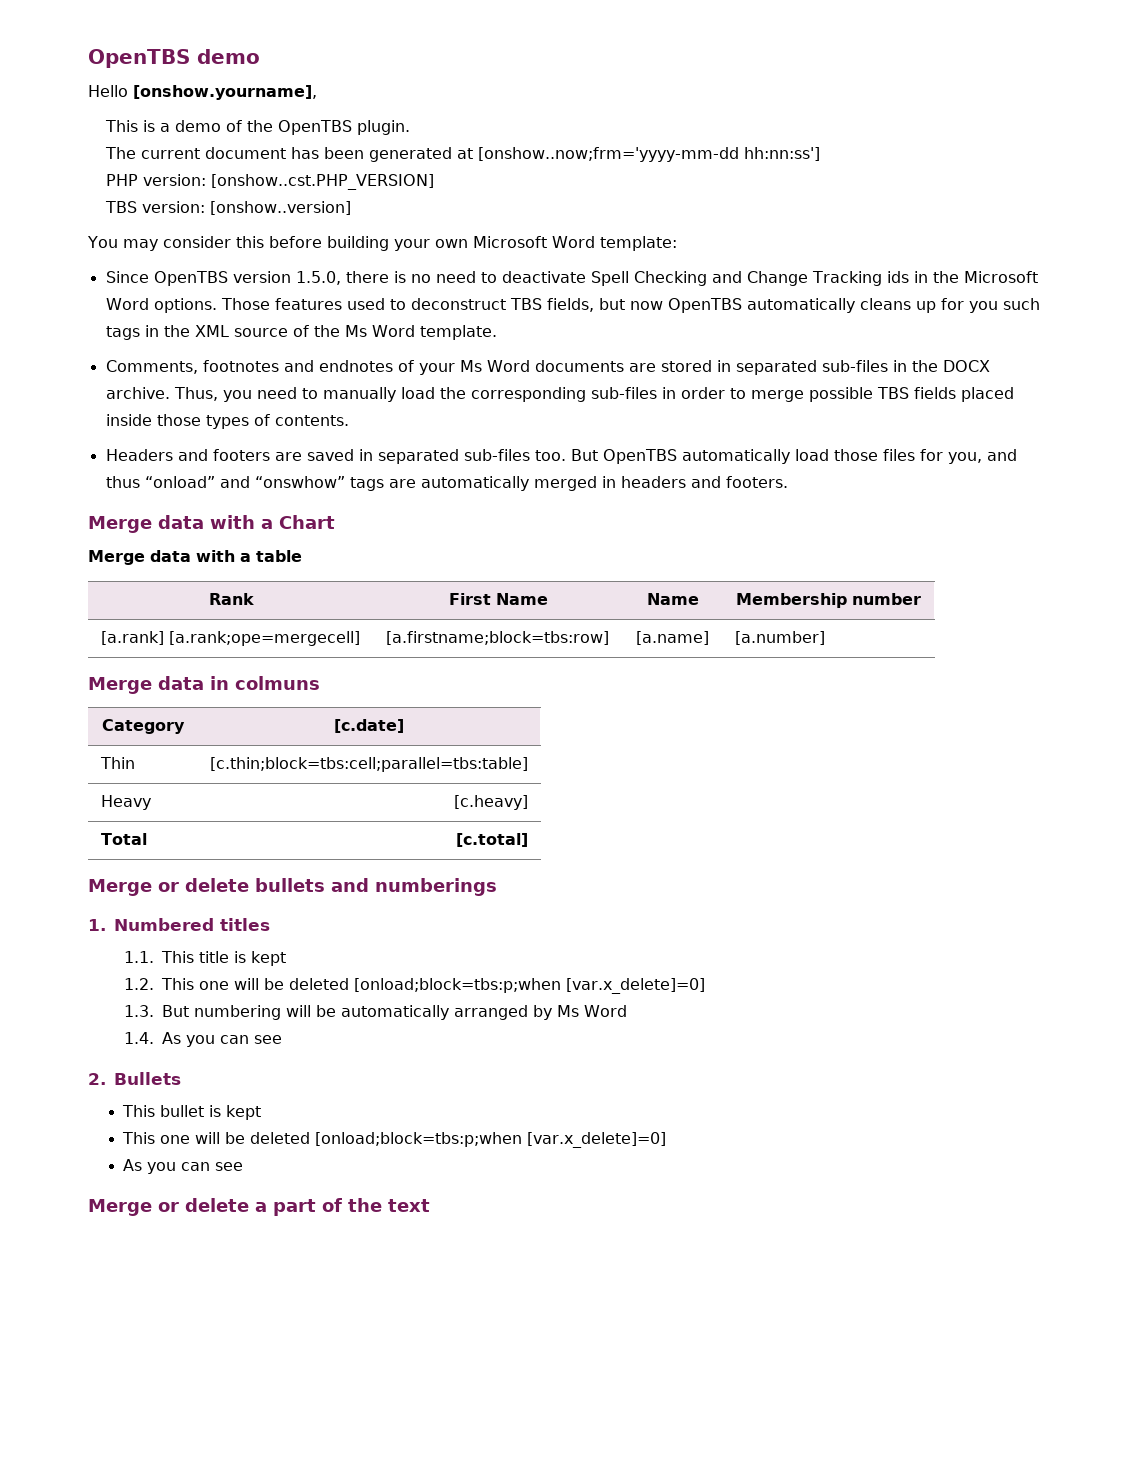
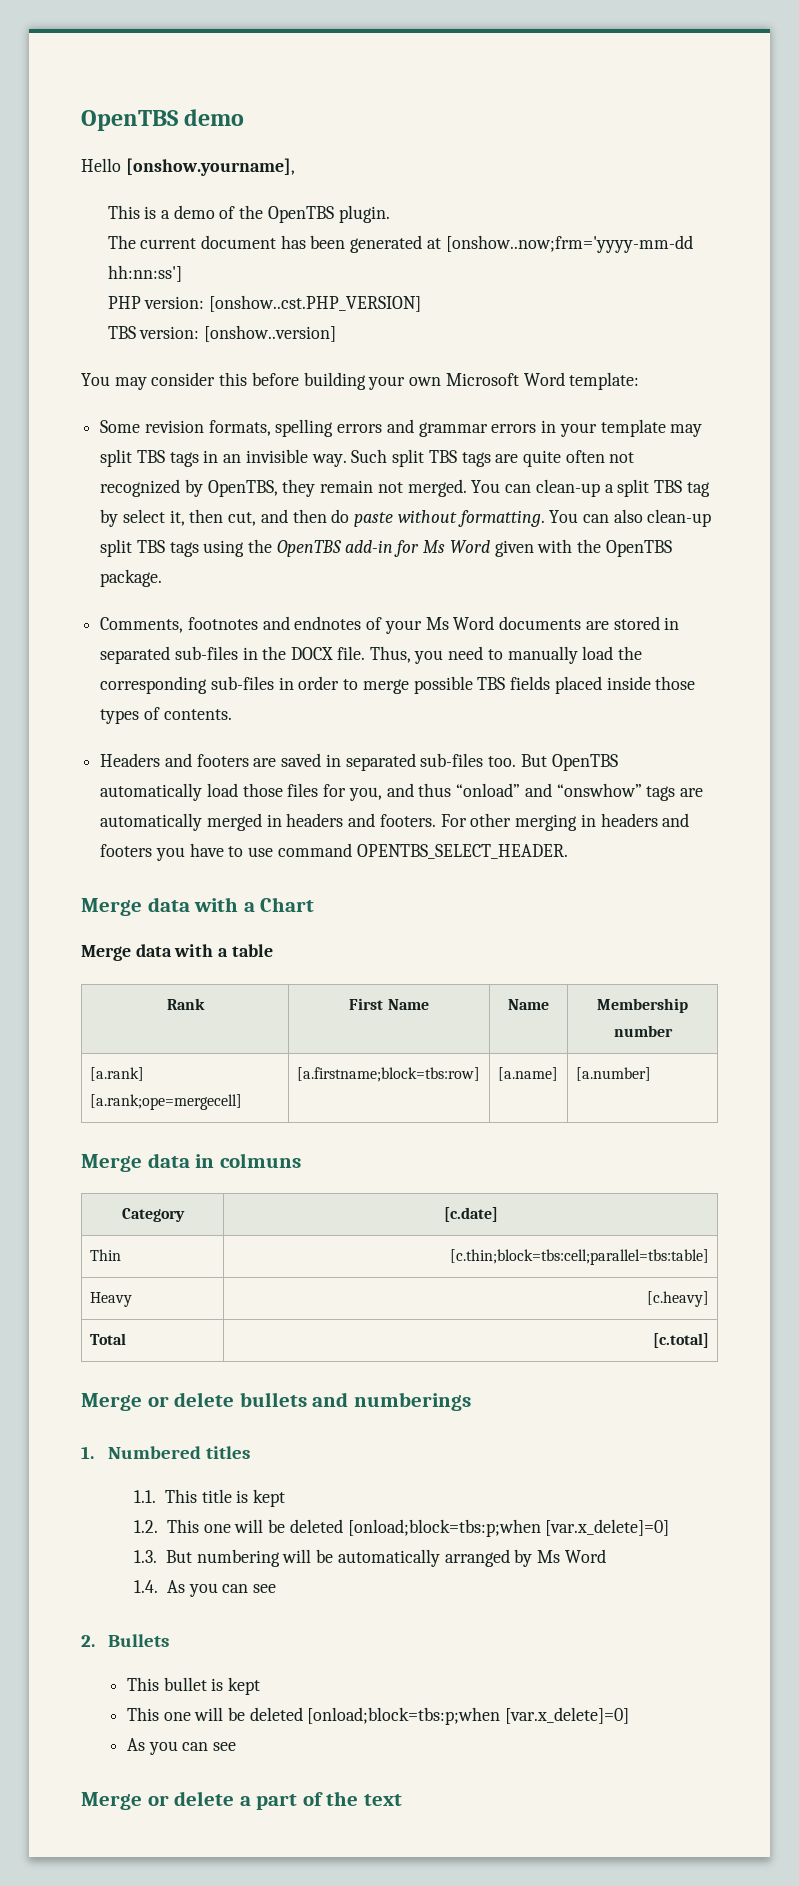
- Since OpenTBS version 1.5.0, there is no need to deactivate Spell Checking and Change Tracking ids in the Microsoft Word options. Those features used to deconstruct TBS fields, but now OpenTBS automatically cleans up for you such tags in the XML source of the Ms Word template.
+ Some revision formats, spelling errors and grammar errors in your template may split TBS tags in an invisible way. Such split TBS tags are quite often not recognized by OpenTBS, they remain not merged. You can clean-up a split TBS tag by select it, then cut, and then do paste without formatting. You can also clean-up split TBS tags using the OpenTBS add-in for Ms Word given with the OpenTBS package.
- Comments, footnotes and endnotes of your Ms Word documents are stored in separated sub-files in the DOCX archive.
+ Comments, footnotes and endnotes of your Ms Word documents are stored in separated sub-files in the DOCX file.
+ For other merging in headers and footers you have to use command OPENTBS_SELECT_HEADER.

